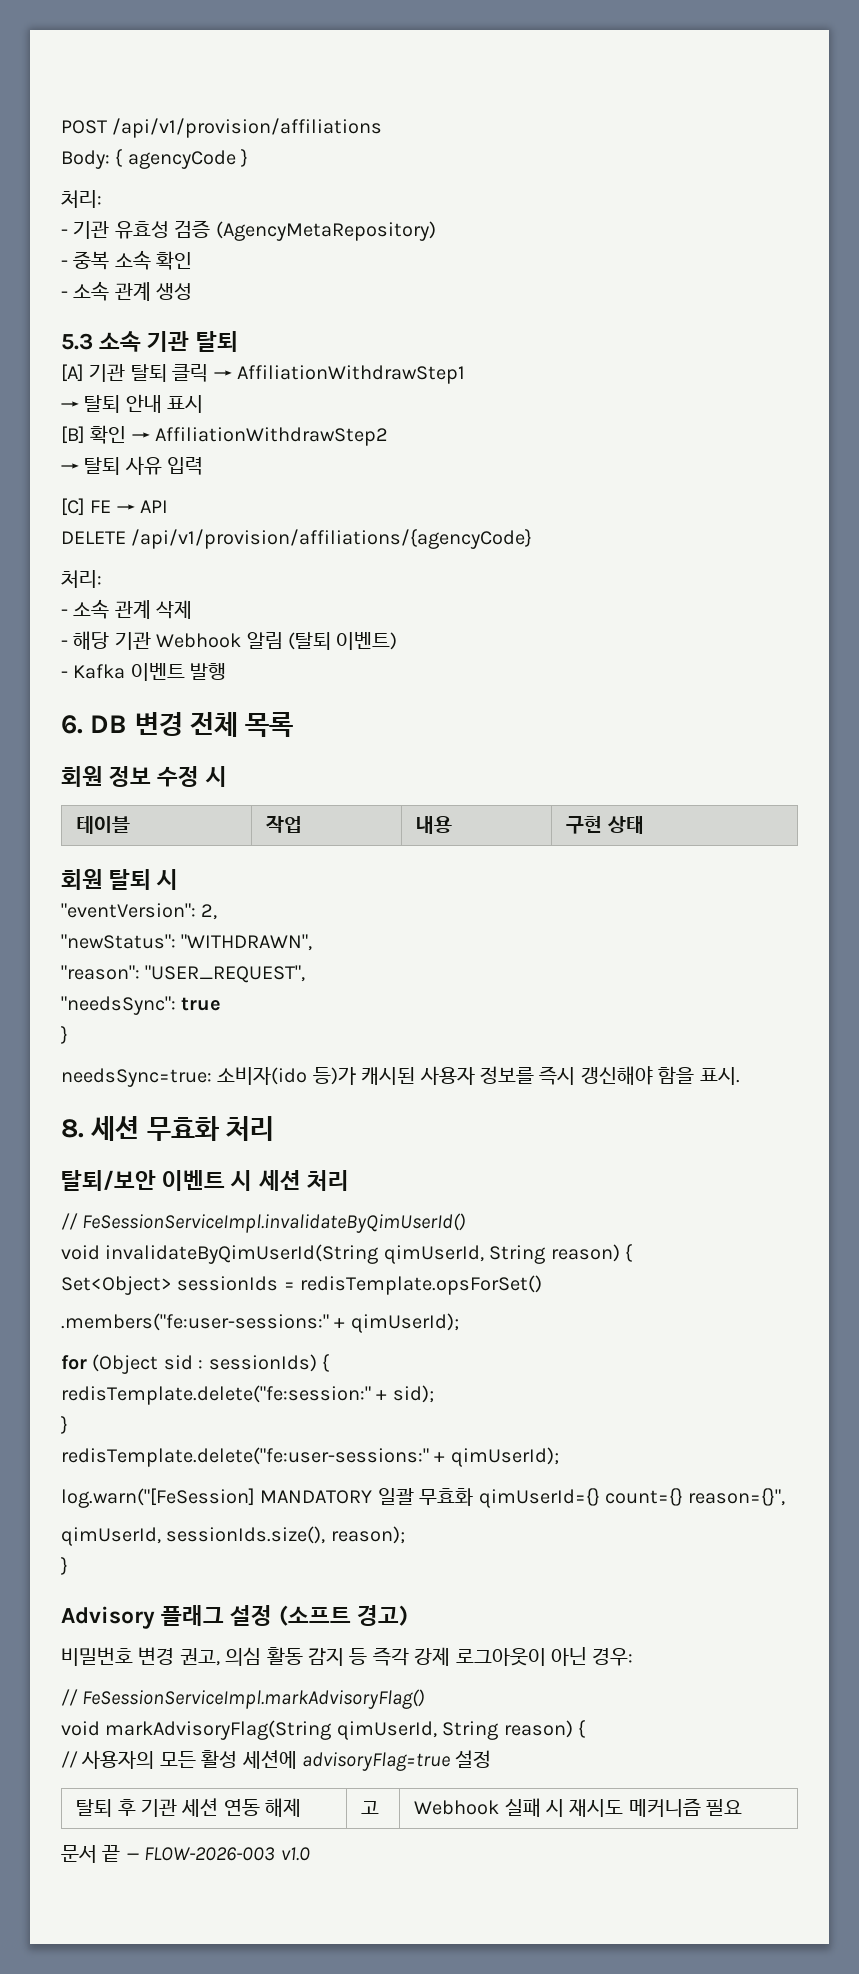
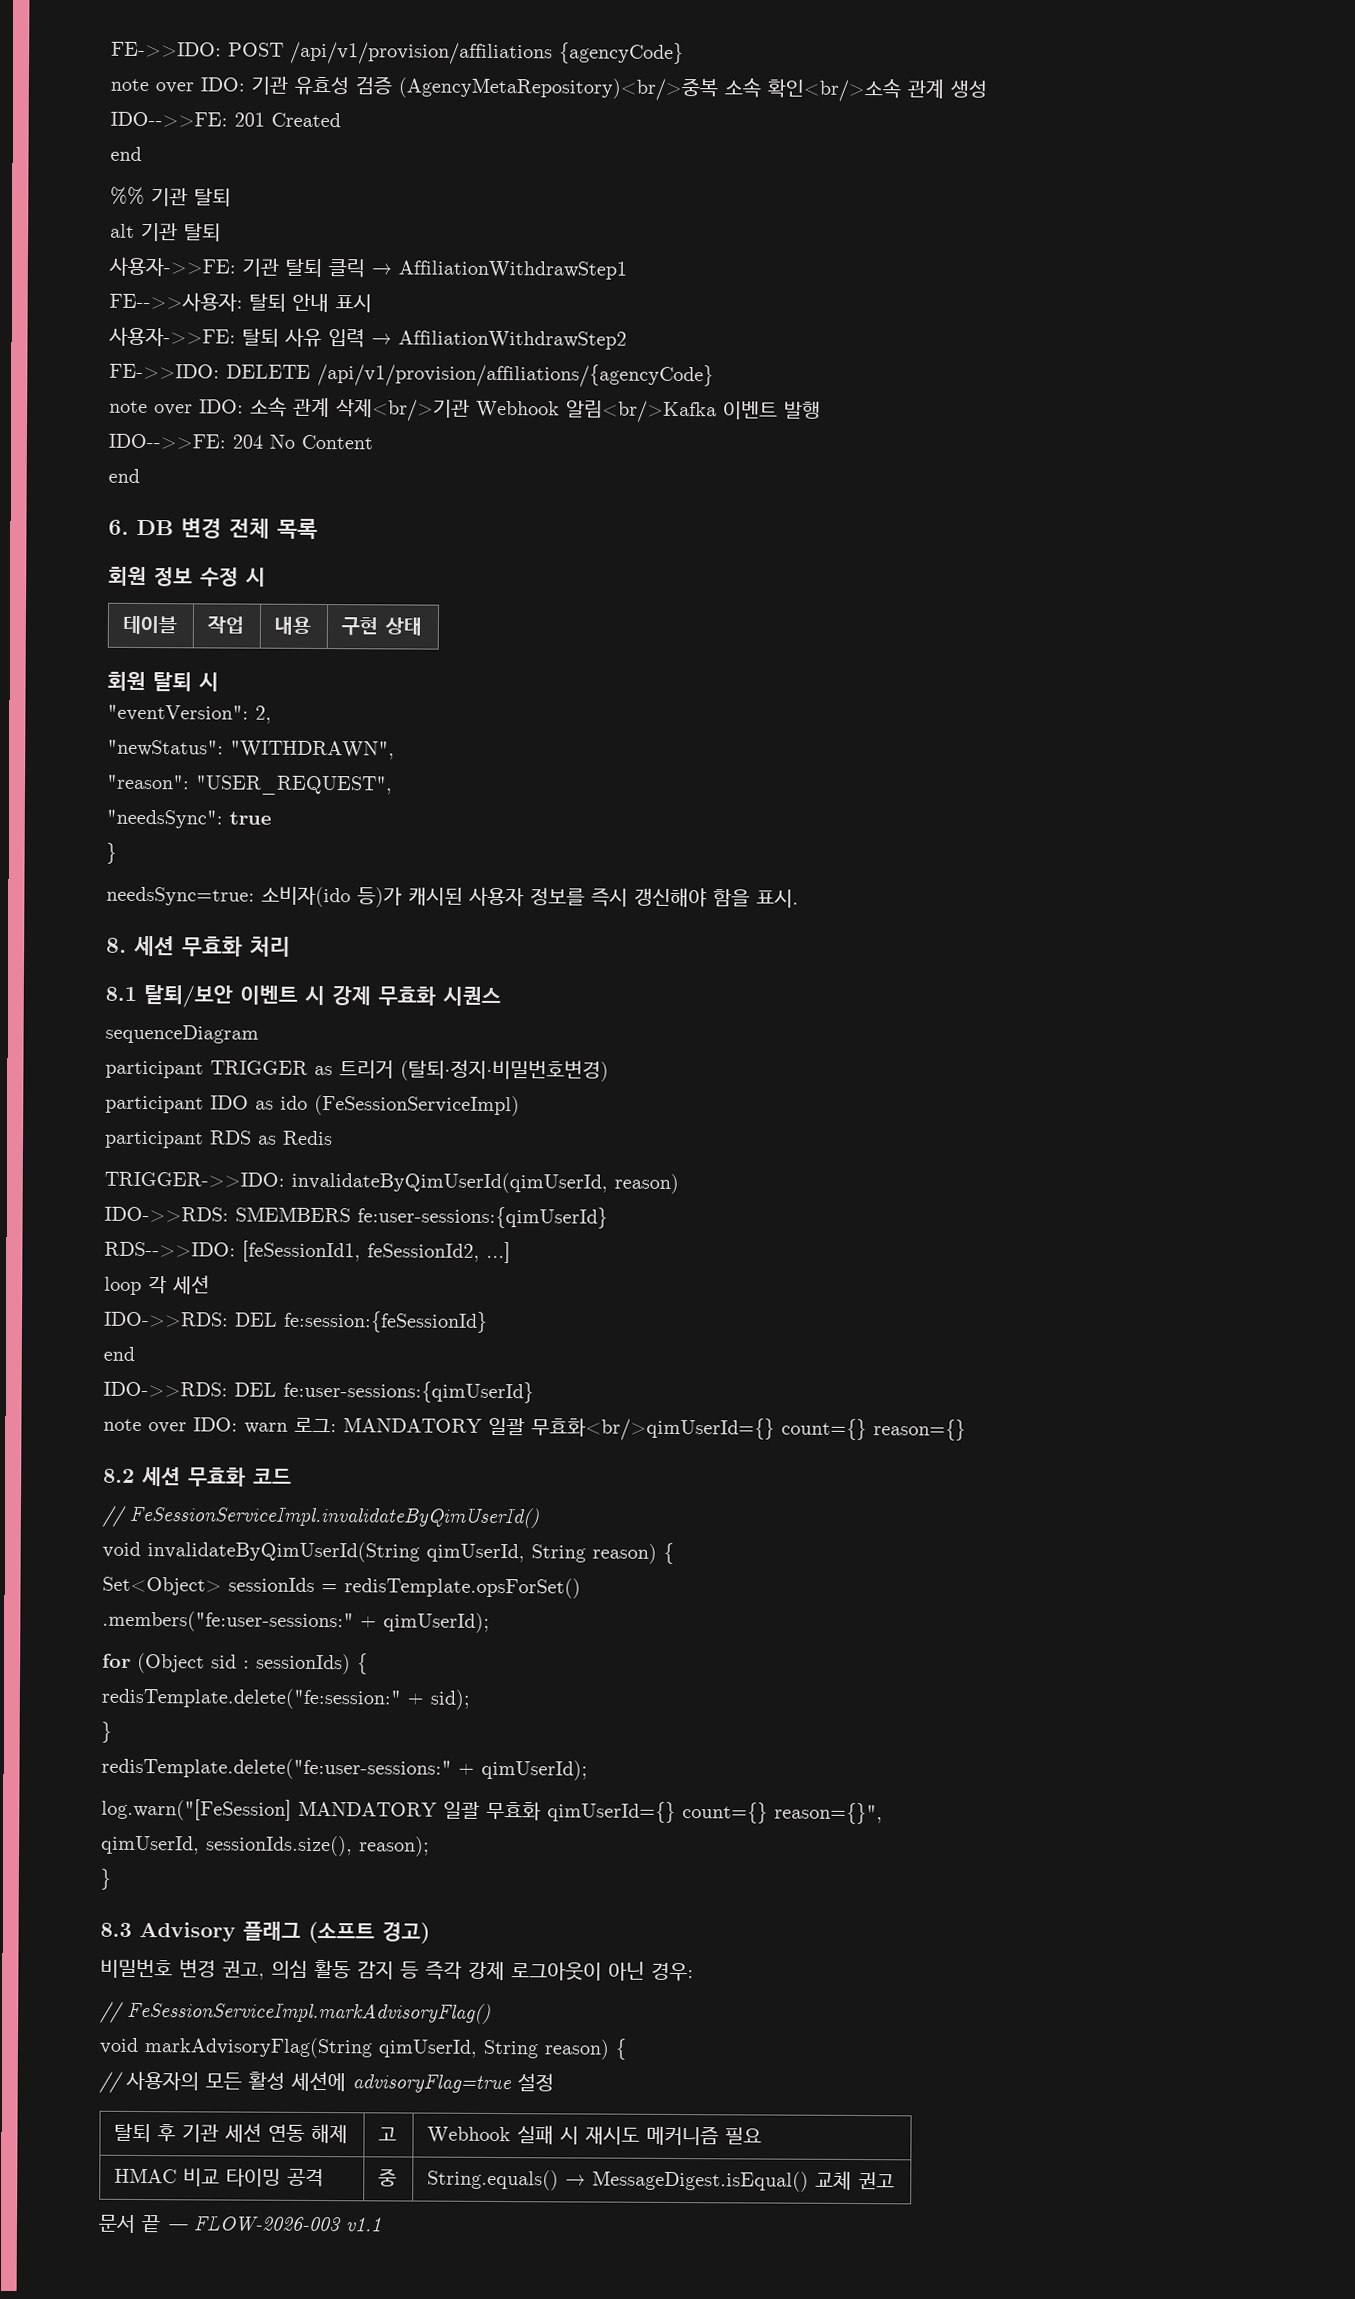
- POST /api/v1/provision/affiliations
- Body: { agencyCode }
- 처리:
- - 기관 유효성 검증 (AgencyMetaRepository)
- - 중복 소속 확인
- - 소속 관계 생성
- 5.3 소속 기관 탈퇴
- [A] 기관 탈퇴 클릭 → AffiliationWithdrawStep1
+ FE->>IDO: POST /api/v1/provision/affiliations {agencyCode}
+ note over IDO: 기관 유효성 검증 (AgencyMetaRepository)<br/>중복 소속 확인<br/>소속 관계 생성
+ IDO-->>FE: 201 Created
+ end
+ %% 기관 탈퇴
+ alt 기관 탈퇴
+ 사용자->>FE: 기관 탈퇴 클릭 → AffiliationWithdrawStep1
- → 탈퇴 안내 표시
+ FE-->>사용자: 탈퇴 안내 표시
- [B] 확인 → AffiliationWithdrawStep2
- → 탈퇴 사유 입력
- [C] FE → API
- DELETE /api/v1/provision/affiliations/{agencyCode}
- 처리:
- - 소속 관계 삭제
- - 해당 기관 Webhook 알림 (탈퇴 이벤트)
- - Kafka 이벤트 발행
+ 사용자->>FE: 탈퇴 사유 입력 → AffiliationWithdrawStep2
+ FE->>IDO: DELETE /api/v1/provision/affiliations/{agencyCode}
+ note over IDO: 소속 관계 삭제<br/>기관 Webhook 알림<br/>Kafka 이벤트 발행
+ IDO-->>FE: 204 No Content
+ end
- 탈퇴/보안 이벤트 시 세션 처리
+ 8.1 탈퇴/보안 이벤트 시 강제 무효화 시퀀스
+ sequenceDiagram
+ participant TRIGGER as 트리거 (탈퇴·정지·비밀번호변경)
+ participant IDO as ido (FeSessionServiceImpl)
+ participant RDS as Redis
+ TRIGGER->>IDO: invalidateByQimUserId(qimUserId, reason)
+ IDO->>RDS: SMEMBERS fe:user-sessions:{qimUserId}
+ RDS-->>IDO: [feSessionId1, feSessionId2, ...]
+ loop 각 세션
+ IDO->>RDS: DEL fe:session:{feSessionId}
+ end
+ IDO->>RDS: DEL fe:user-sessions:{qimUserId}
+ note over IDO: warn 로그: MANDATORY 일괄 무효화<br/>qimUserId={} count={} reason={}
+ 8.2 세션 무효화 코드
- Advisory 플래그 설정 (소프트 경고)
+ 8.3 Advisory 플래그 (소프트 경고)
+ HMAC 비교 타이밍 공격 | 중 | String.equals() → MessageDigest.isEqual() 교체 권고
- 문서 끝 — FLOW-2026-003 v1.0
+ 문서 끝 — FLOW-2026-003 v1.1

